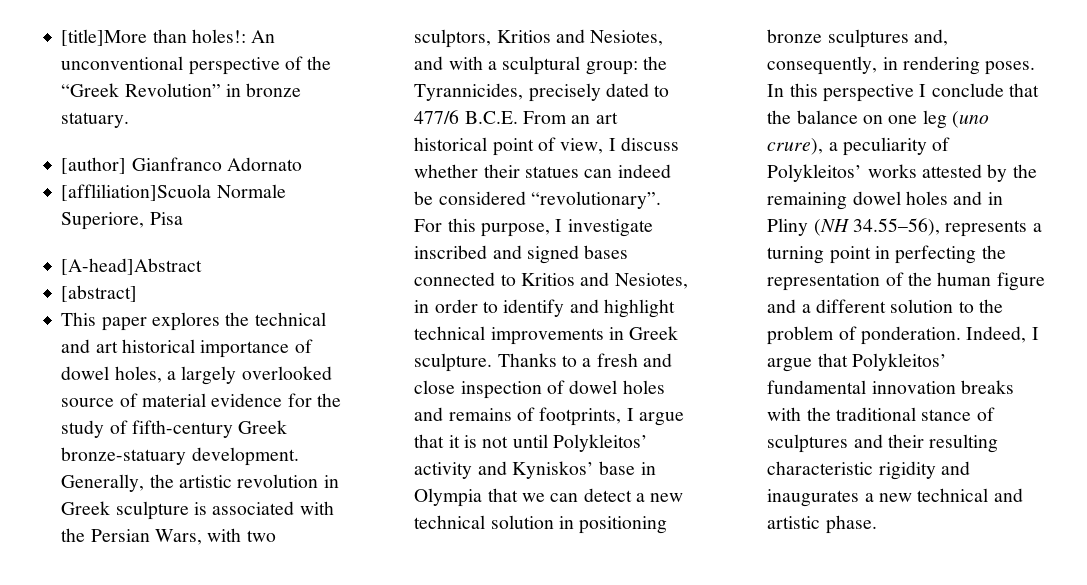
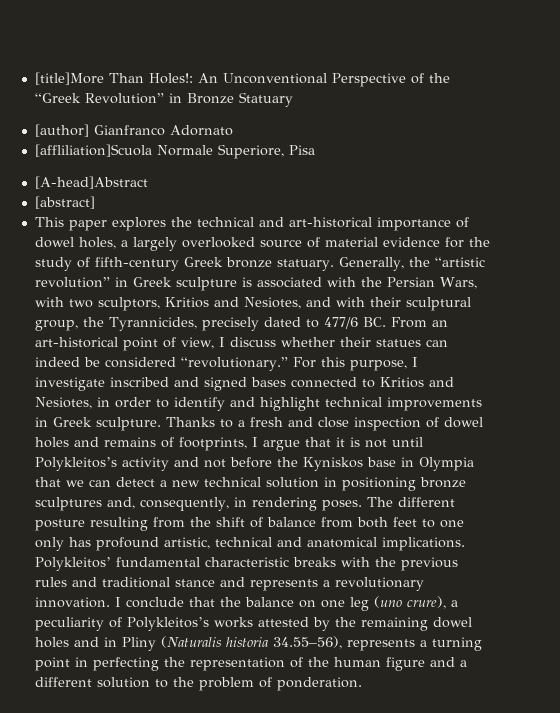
- [title]More than holes!: An unconventional perspective of the “Greek Revolution” in bronze statuary.
+ [title]More Than Holes!: An Unconventional Perspective of the “Greek Revolution” in Bronze Statuary
- This paper explores the technical and art historical importance of dowel holes, a largely overlooked source of material evidence for the study of fifth-century Greek bronze-statuary development. Generally, the artistic revolution in Greek sculpture is associated with the Persian Wars, with two sculptors, Kritios and Nesiotes, and with a sculptural group: the Tyrannicides, precisely dated to 477/6 B.C.E. From an art historical point of view, I discuss whether their statues can indeed be considered “revolutionary”.
+ This paper explores the technical and art-historical importance of dowel holes, a largely overlooked source of material evidence for the study of fifth-century Greek bronze statuary. Generally, the “artistic revolution” in Greek sculpture is associated with the Persian Wars, with two sculptors, Kritios and Nesiotes, and with their sculptural group, the Tyrannicides, precisely dated to 477/6 BC. From an art-historical point of view, I discuss whether their statues can indeed be considered “revolutionary.”
- Thanks to a fresh and close inspection of dowel holes and remains of footprints, I argue that it is not until Polykleitos’ activity and Kyniskos’ base in Olympia that we can detect a new technical solution in positioning bronze sculptures and, consequently, in rendering poses.
+ Thanks to a fresh and close inspection of dowel holes and remains of footprints, I argue that it is not until Polykleitos’s activity and not before the Kyniskos base in Olympia that we can detect a new technical solution in positioning bronze sculptures and, consequently, in rendering poses.
- In this perspective I conclude that the balance on one leg (uno crure), a peculiarity of Polykleitos’ works attested by the remaining dowel holes and in Pliny (NH 34.55–56), represents a turning point in perfecting the representation of the human figure and a different solution to the problem of ponderation. Indeed, I argue that Polykleitos’ fundamental innovation breaks with the traditional stance of sculptures and their resulting characteristic rigidity and inaugurates a new technical and artistic phase.
+ The different posture resulting from the shift of balance from both feet to one only has profound artistic, technical and anatomical implications. Polykleitos’ fundamental characteristic breaks with the previous rules and traditional stance and represents a revolutionary innovation. I conclude that the balance on one leg (uno crure), a peculiarity of Polykleitos’s works attested by the remaining dowel holes and in Pliny (Naturalis historia 34.55–56), represents a turning point in perfecting the representation of the human figure and a different solution to the problem of ponderation.

